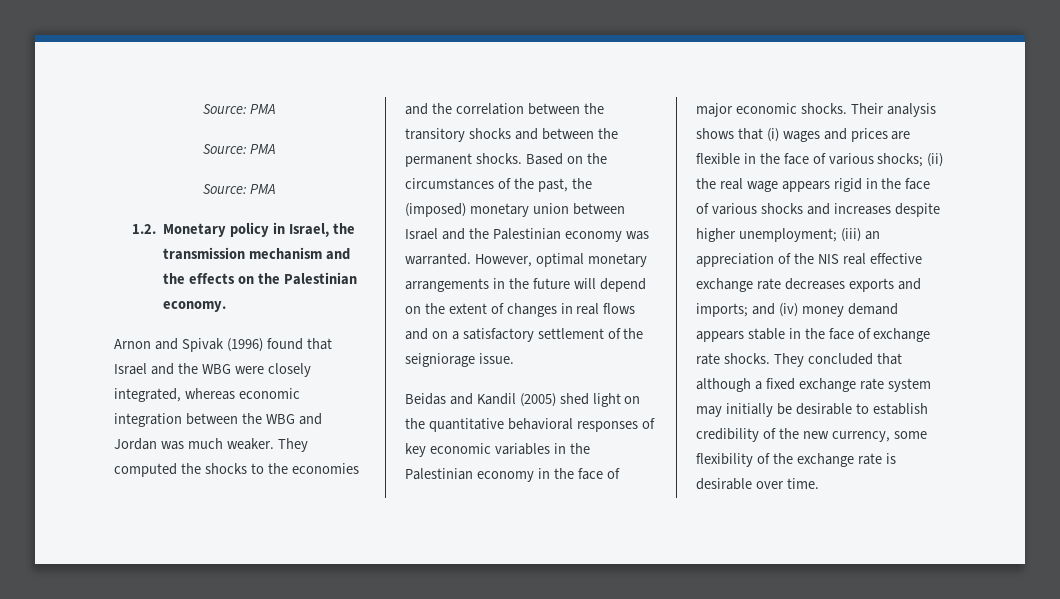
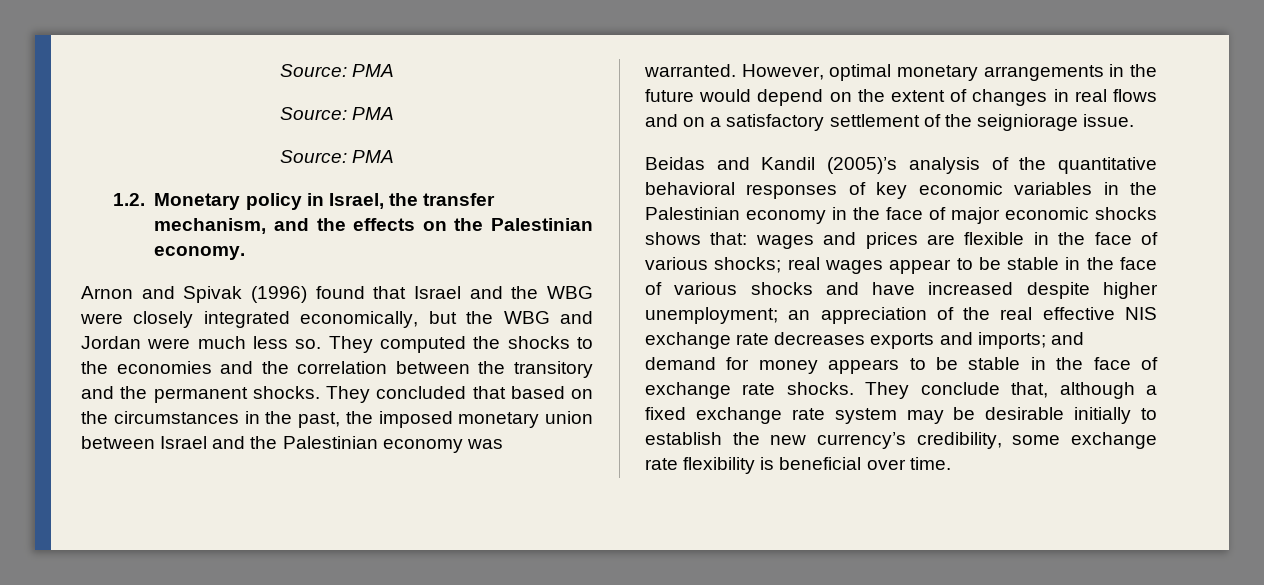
- 1.2. Monetary policy in Israel, the transmission mechanism and the effects on the Palestinian economy.
+ 1.2. Monetary policy in Israel, the transfer mechanism, and the effects on the Palestinian economy.
- Arnon and Spivak (1996) found that Israel and the WBG were closely integrated, whereas economic integration between the WBG and Jordan was much weaker.
+ Arnon and Spivak (1996) found that Israel and the WBG were closely integrated economically, but the WBG and Jordan were much less so.
- They computed the shocks to the economies and the correlation between the transitory shocks and between the permanent shocks. Based on the circumstances of the past, the (imposed) monetary union between Israel and the Palestinian economy was warranted.
+ They computed the shocks to the economies and the correlation between the transitory and the permanent shocks. They concluded that based on the circumstances in the past, the imposed monetary union between Israel and the Palestinian economy was warranted.
- However, optimal monetary arrangements in the future will depend on the extent of changes in real flows and on a satisfactory settlement of the seigniorage issue.
+ However, optimal monetary arrangements in the future would depend on the extent of changes in real flows and on a satisfactory settlement of the seigniorage issue.
- Beidas and Kandil (2005) shed light on the quantitative behavioral responses of key economic variables in the Palestinian economy in the face of major economic shocks. Their analysis shows that (i) wages and prices are flexible in the face of various shocks;
+ Beidas and Kandil (2005)’s analysis of the quantitative behavioral responses of key economic variables in the Palestinian economy in the face of major economic shocks shows that: wages and prices are flexible in the face of various shocks;
- (ii) the real wage appears rigid in the face of various shocks and increases despite higher unemployment;
+ real wages appear to be stable in the face of various shocks and have increased despite higher unemployment;
- (iii) an appreciation of the NIS real effective exchange rate decreases exports and imports;
+ an appreciation of the real effective NIS exchange rate decreases exports and imports;
- and (iv) money demand appears stable in the face of exchange rate shocks.
+ and demand for money appears to be stable in the face of exchange rate shocks.
- They concluded that although a fixed exchange rate system may initially be desirable to establish credibility of the new currency, some flexibility of the exchange rate is desirable over time.
+ They conclude that, although a fixed exchange rate system may be desirable initially to establish the new currency’s credibility, some exchange rate flexibility is beneficial over time.

